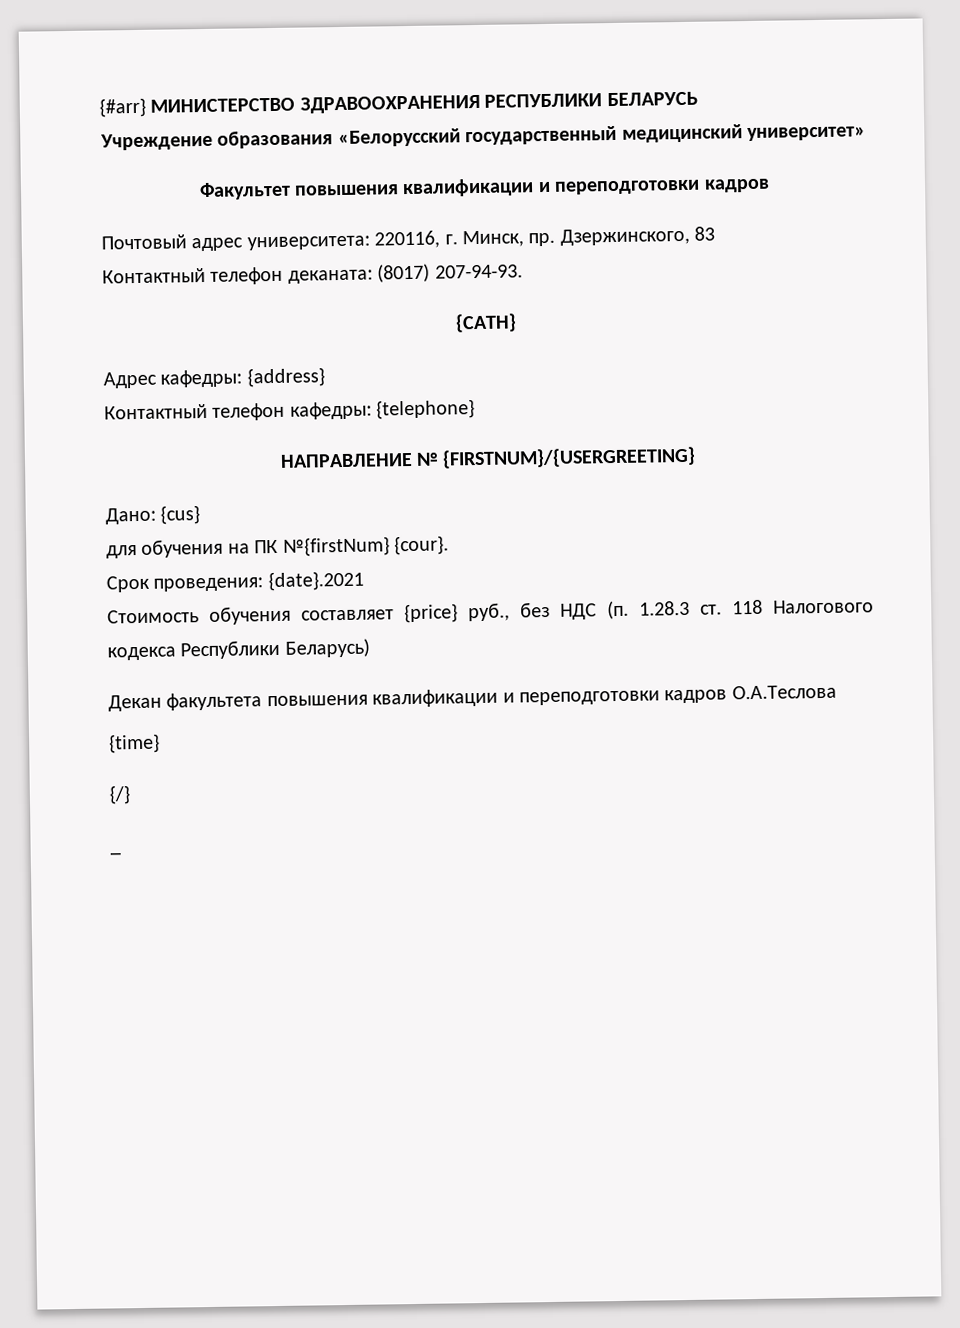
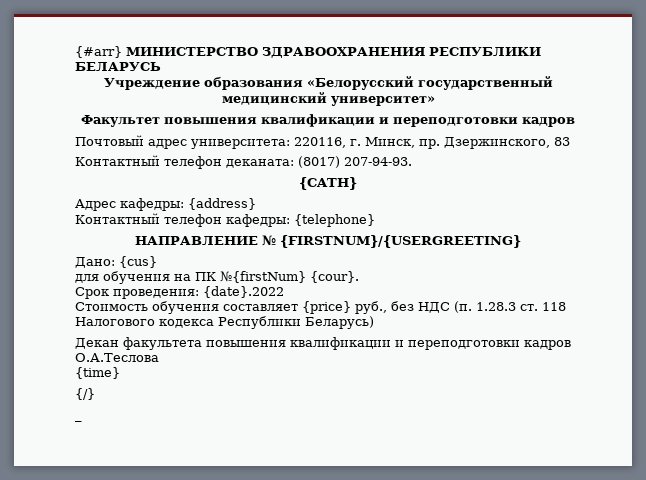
- Срок проведения: {date}.2021
+ Срок проведения: {date}.2022

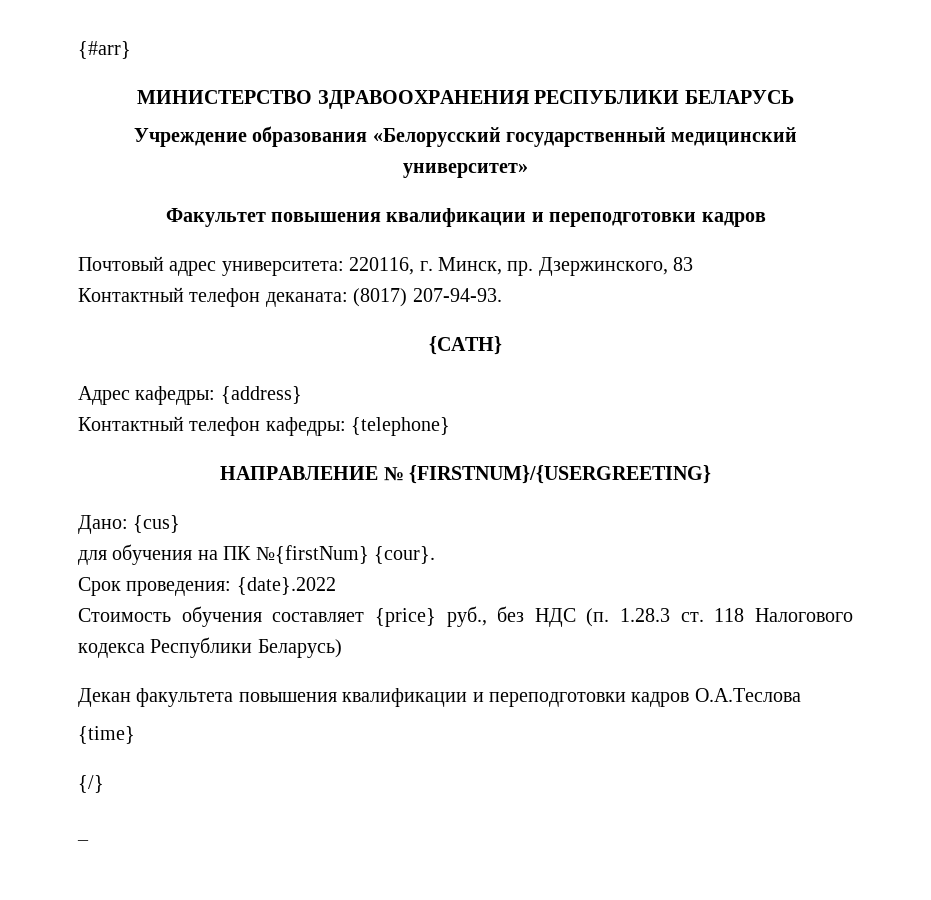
- {#arr} МИНИСТЕРСТВО ЗДРАВООХРАНЕНИЯ РЕСПУБЛИКИ БЕЛАРУСЬ
+ {#arr}
+ МИНИСТЕРСТВО ЗДРАВООХРАНЕНИЯ РЕСПУБЛИКИ БЕЛАРУСЬ

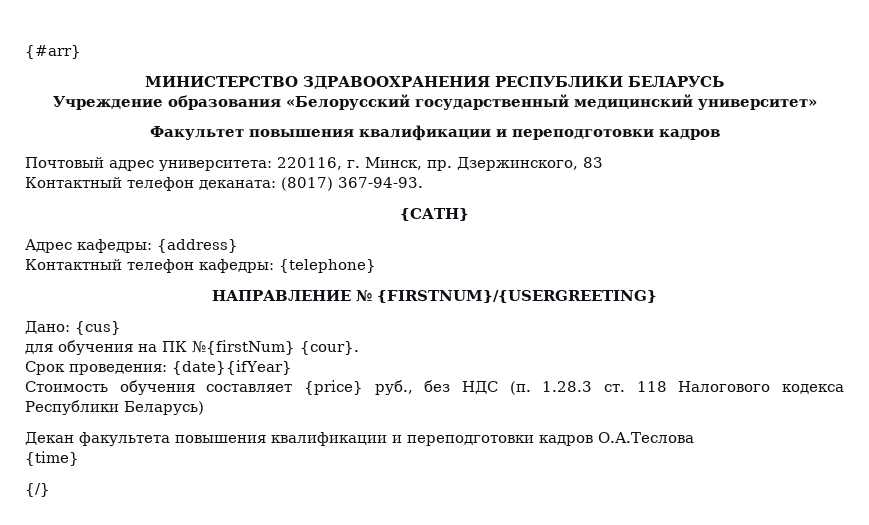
- Контактный телефон деканата: (8017) 207-94-93.
+ Контактный телефон деканата: (8017) 367-94-93.
- Срок проведения: {date}.2022
+ Срок проведения: {date}{ifYear}
- _

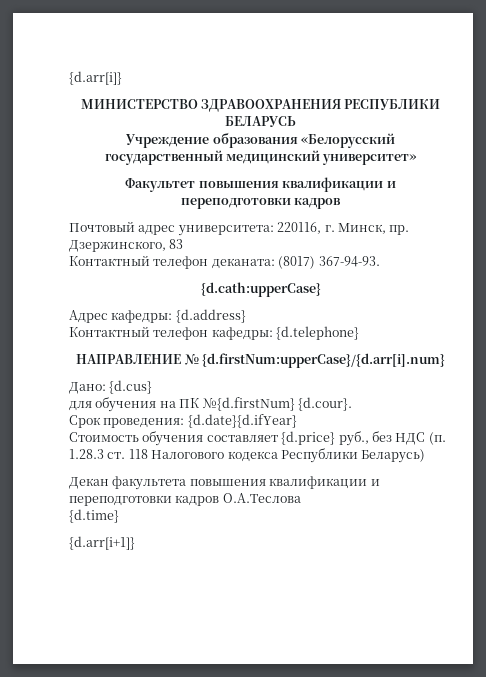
- {#arr}
+ {d.arr[i]}
- {CATH}
+ {d.cath:upperCase}
- Адрес кафедры: {address}
+ Адрес кафедры: {d.address}
- Контактный телефон кафедры: {telephone}
+ Контактный телефон кафедры: {d.telephone}
- НАПРАВЛЕНИЕ № {FIRSTNUM}/{USERGREETING}
+ НАПРАВЛЕНИЕ № {d.firstNum:upperCase}/{d.arr[i].num}
- Дано: {cus}
+ Дано: {d.cus}
- для обучения на ПК №{firstNum} {cour}.
+ для обучения на ПК №{d.firstNum} {d.cour}.
- Срок проведения: {date}{ifYear}
+ Срок проведения: {d.date}{d.ifYear}
- Стоимость обучения составляет {price} руб., без НДС (п. 1.28.3 ст. 118 Налогового кодекса Республики Беларусь)
+ Стоимость обучения составляет {d.price} руб., без НДС (п. 1.28.3 ст. 118 Налогового кодекса Республики Беларусь)
- {time}
- {/}
+ {d.time}
+ {d.arr[i+1]}

